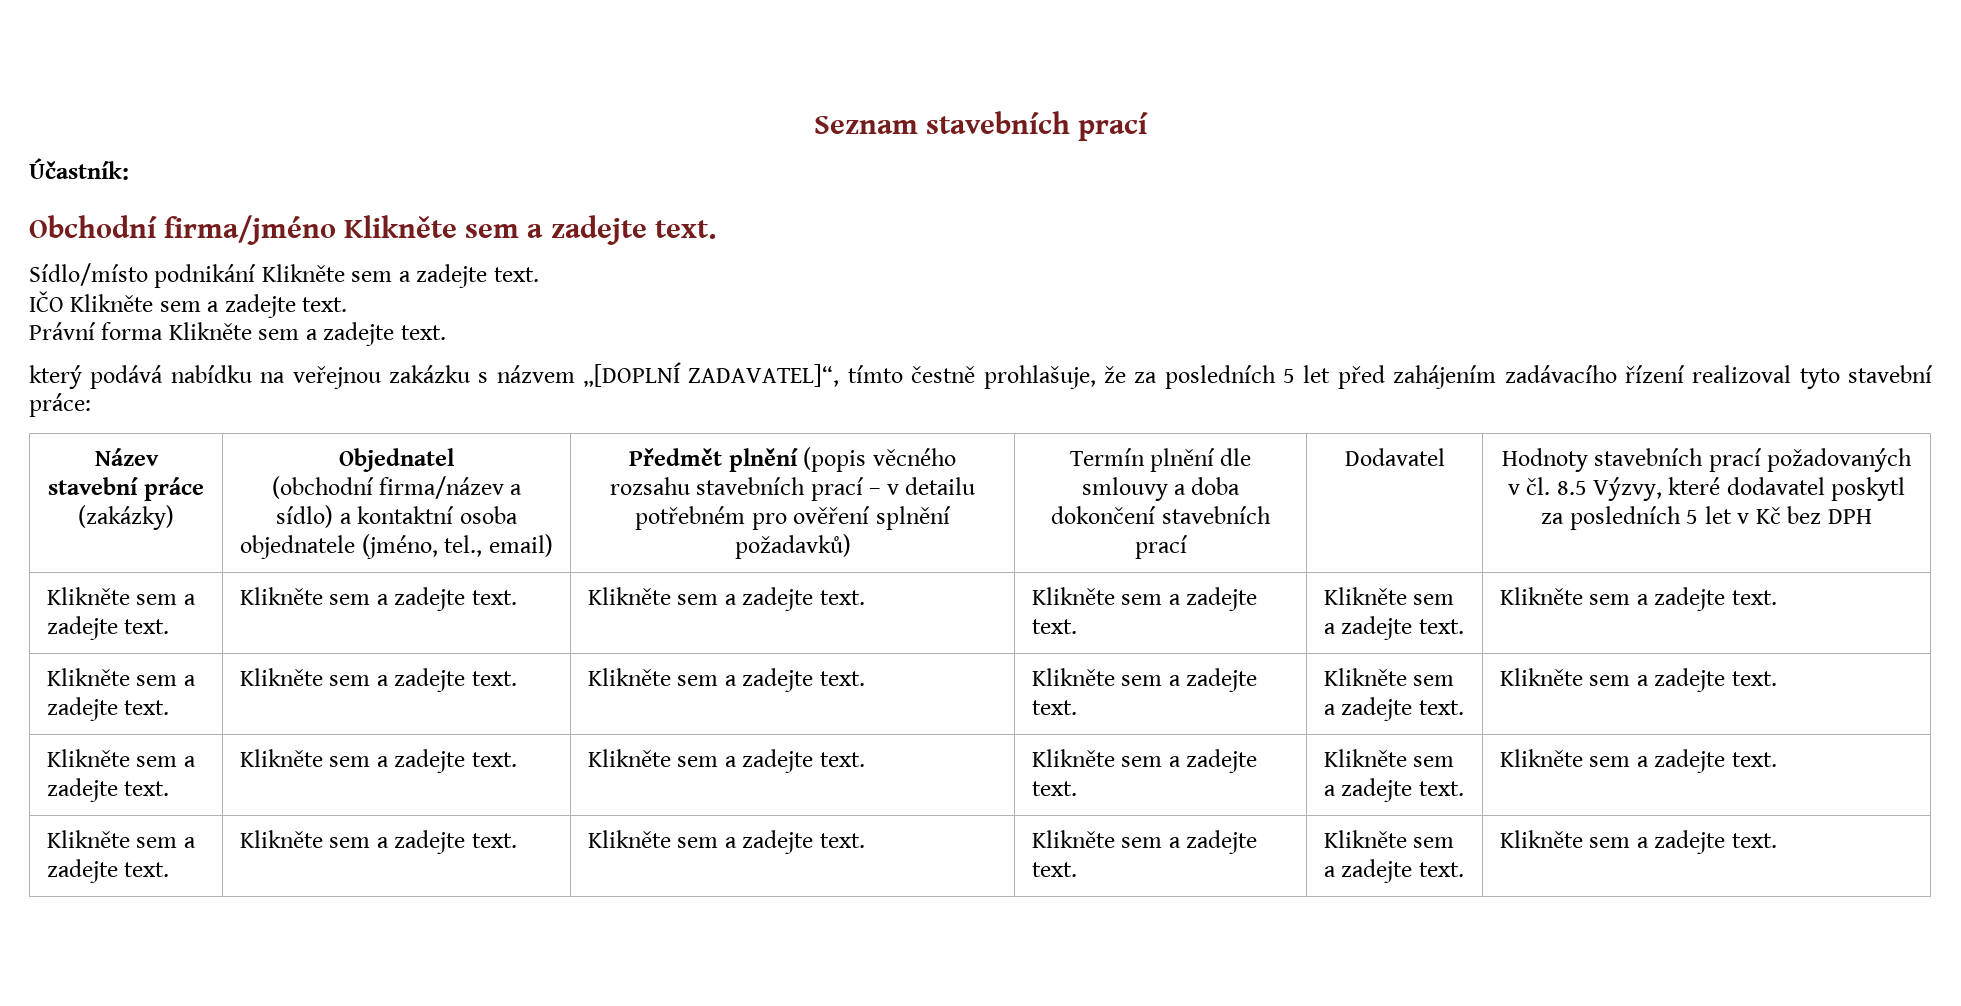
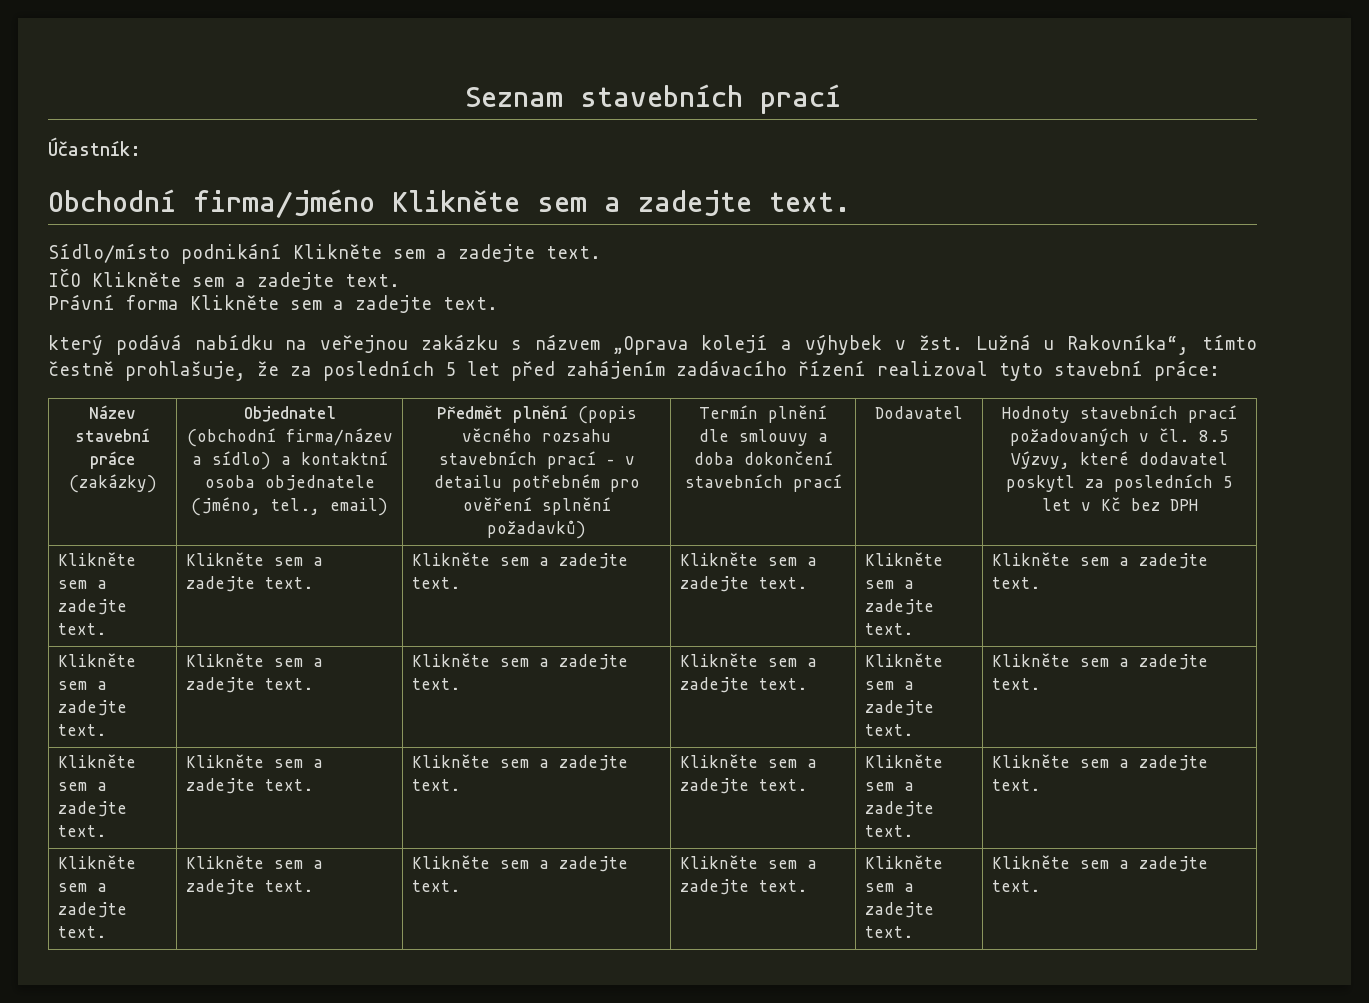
- který podává nabídku na veřejnou zakázku s názvem „[DOPLNÍ ZADAVATEL]“, tímto čestně prohlašuje, že za posledních 5 let před zahájením zadávacího řízení realizoval tyto stavební práce:
+ který podává nabídku na veřejnou zakázku s názvem „Oprava kolejí a výhybek v žst. Lužná u Rakovníka“, tímto čestně prohlašuje, že za posledních 5 let před zahájením zadávacího řízení realizoval tyto stavební práce:

